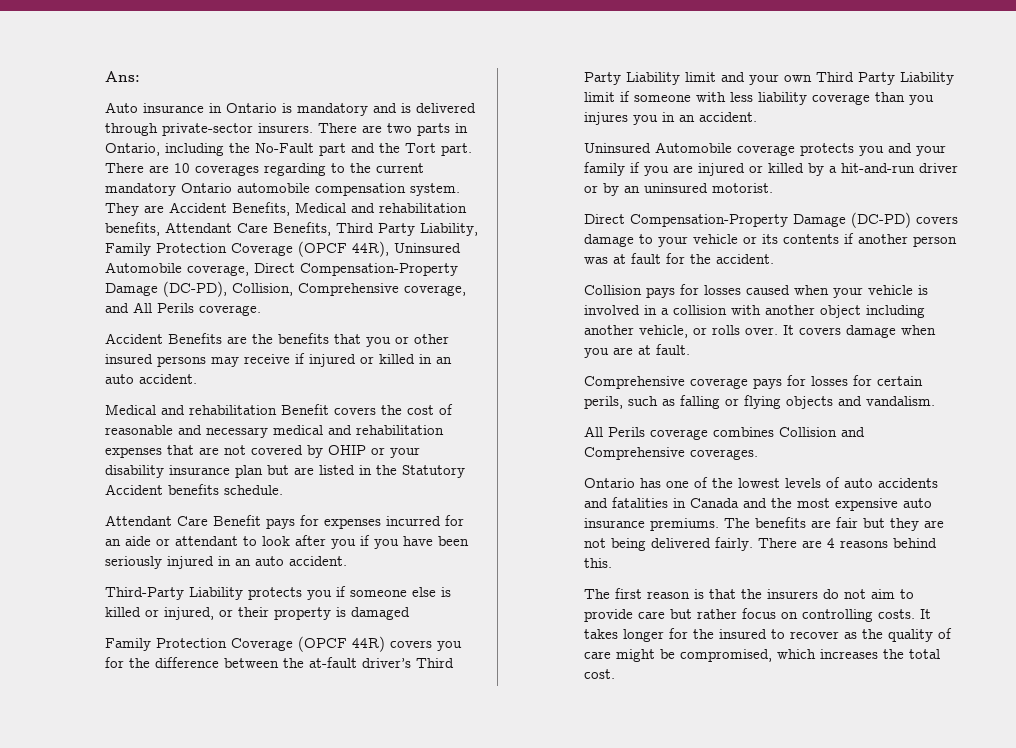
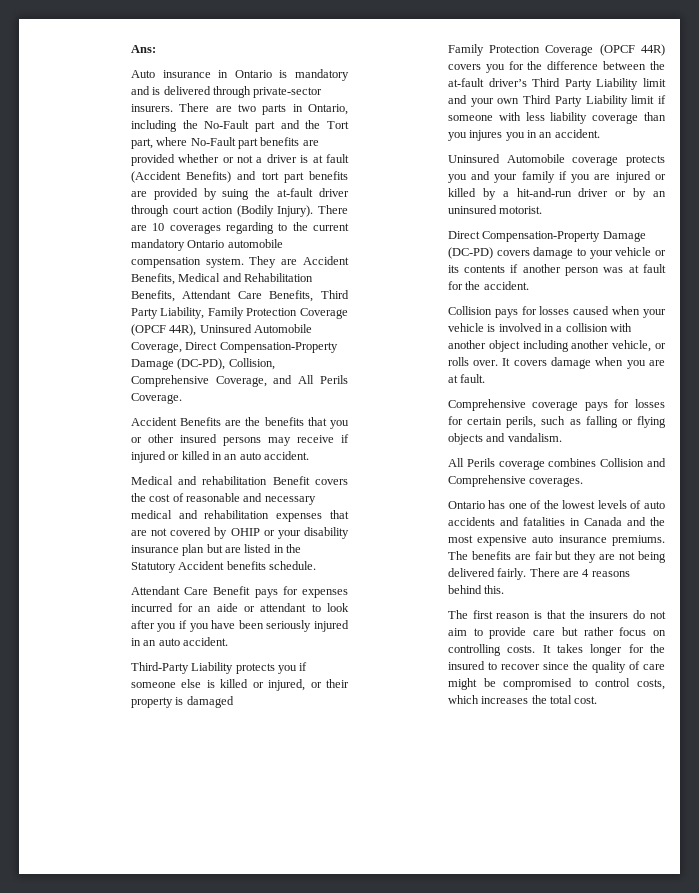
- There are two parts in Ontario, including the No-Fault part and the Tort part.
+ There are two parts in Ontario, including the No-Fault part and the Tort part, where No-Fault part benefits are provided whether or not a driver is at fault (Accident Benefits) and tort part benefits are provided by suing the at-fault driver through court action (Bodily Injury).
- They are Accident Benefits, Medical and rehabilitation benefits, Attendant Care Benefits, Third Party Liability, Family Protection Coverage (OPCF 44R), Uninsured Automobile coverage, Direct Compensation-Property Damage (DC-PD), Collision, Comprehensive coverage, and All Perils coverage.
+ They are Accident Benefits, Medical and Rehabilitation Benefits, Attendant Care Benefits, Third Party Liability, Family Protection Coverage (OPCF 44R), Uninsured Automobile Coverage, Direct Compensation-Property Damage (DC-PD), Collision, Comprehensive Coverage, and All Perils Coverage.
- It takes longer for the insured to recover as the quality of care might be compromised, which increases the total cost.
+ It takes longer for the insured to recover since the quality of care might be compromised to control costs, which increases the total cost.

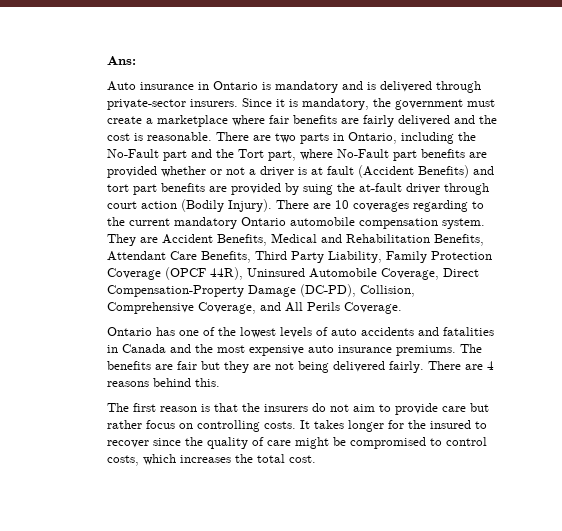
+ Since it is mandatory, the government must create a marketplace where fair benefits are fairly delivered and the cost is reasonable.
- Accident Benefits are the benefits that you or other insured persons may receive if injured or killed in an auto accident.
- Medical and rehabilitation Benefit covers the cost of reasonable and necessary medical and rehabilitation expenses that are not covered by OHIP or your disability insurance plan but are listed in the Statutory Accident benefits schedule.
- Attendant Care Benefit pays for expenses incurred for an aide or attendant to look after you if you have been seriously injured in an auto accident.
- Third-Party Liability protects you if someone else is killed or injured, or their property is damaged
- Family Protection Coverage (OPCF 44R) covers you for the difference between the at-fault driver’s Third Party Liability limit and your own Third Party Liability limit if someone with less liability coverage than you injures you in an accident.
- Uninsured Automobile coverage protects you and your family if you are injured or killed by a hit-and-run driver or by an uninsured motorist.
- Direct Compensation-Property Damage (DC-PD) covers damage to your vehicle or its contents if another person was at fault for the accident.
- Collision pays for losses caused when your vehicle is involved in a collision with another object including another vehicle, or rolls over. It covers damage when you are at fault.
- Comprehensive coverage pays for losses for certain perils, such as falling or flying objects and vandalism.
- All Perils coverage combines Collision and Comprehensive coverages.

